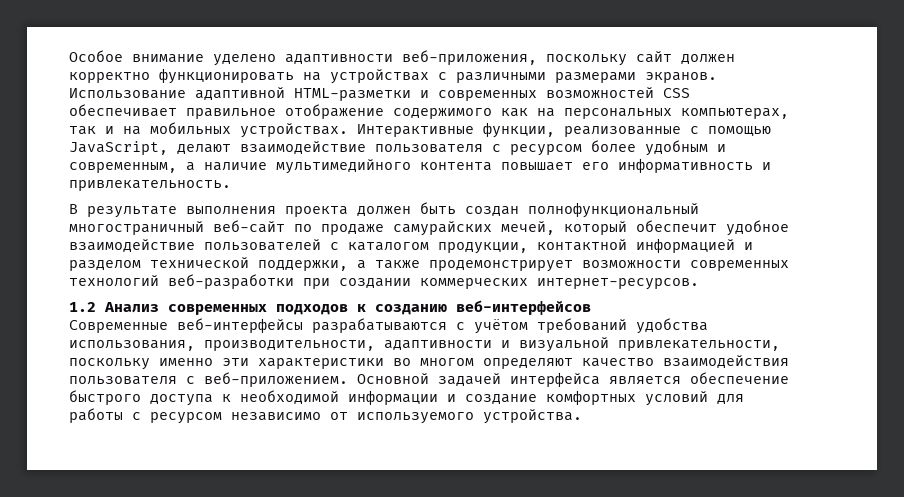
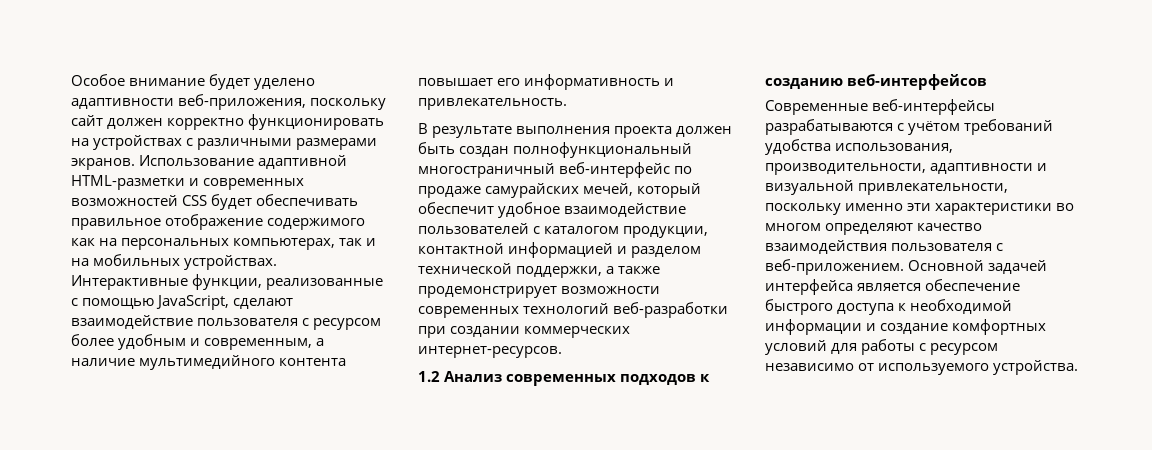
- Особое внимание уделено адаптивности веб-приложения, поскольку сайт должен корректно функционировать на устройствах с различными размерами экранов.
+ Особое внимание будет уделено адаптивности веб-приложения, поскольку сайт должен корректно функционировать на устройствах с различными размерами экранов.
- Использование адаптивной HTML-разметки и современных возможностей CSS обеспечивает правильное отображение содержимого как на персональных компьютерах, так и на мобильных устройствах.
+ Использование адаптивной HTML-разметки и современных возможностей CSS будет обеспечивать правильное отображение содержимого как на персональных компьютерах, так и на мобильных устройствах.
- Интерактивные функции, реализованные с помощью JavaScript, делают взаимодействие пользователя с ресурсом более удобным и современным, а наличие мультимедийного контента повышает его информативность и привлекательность.
+ Интерактивные функции, реализованные с помощью JavaScript, сделают взаимодействие пользователя с ресурсом более удобным и современным, а наличие мультимедийного контента повышает его информативность и привлекательность.
- В результате выполнения проекта должен быть создан полнофункциональный многостраничный веб-сайт по продаже самурайских мечей, который обеспечит удобное взаимодействие пользователей с каталогом продукции, контактной информацией и разделом технической поддержки, а также продемонстрирует возможности современных технологий веб-разработки при создании коммерческих интернет-ресурсов.
+ В результате выполнения проекта должен быть создан полнофункциональный многостраничный веб-интерфейс по продаже самурайских мечей, который обеспечит удобное взаимодействие пользователей с каталогом продукции, контактной информацией и разделом технической поддержки, а также продемонстрирует возможности современных технологий веб-разработки при создании коммерческих интернет-ресурсов.

